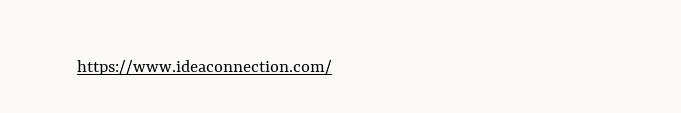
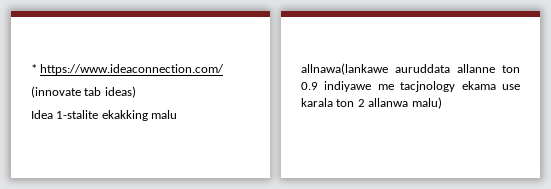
- https://www.ideaconnection.com/
+ * https://www.ideaconnection.com/
+ (innovate tab ideas)
+ Idea 1-stalite ekakking malu allnawa(lankawe auruddata allanne ton 0.9 indiyawe me tacjnology ekama use karala ton 2 allanwa malu)

